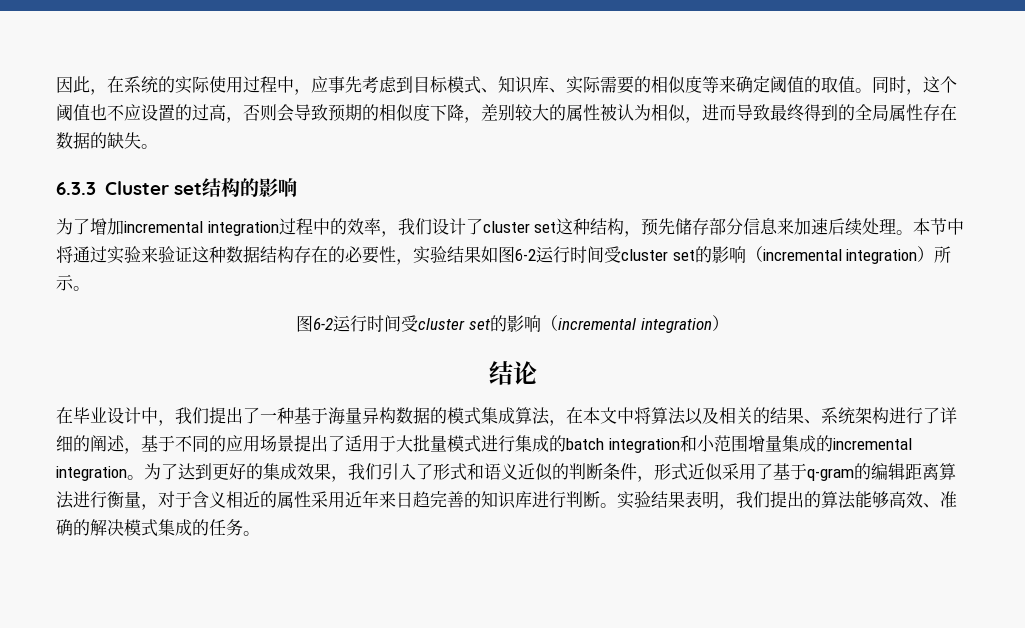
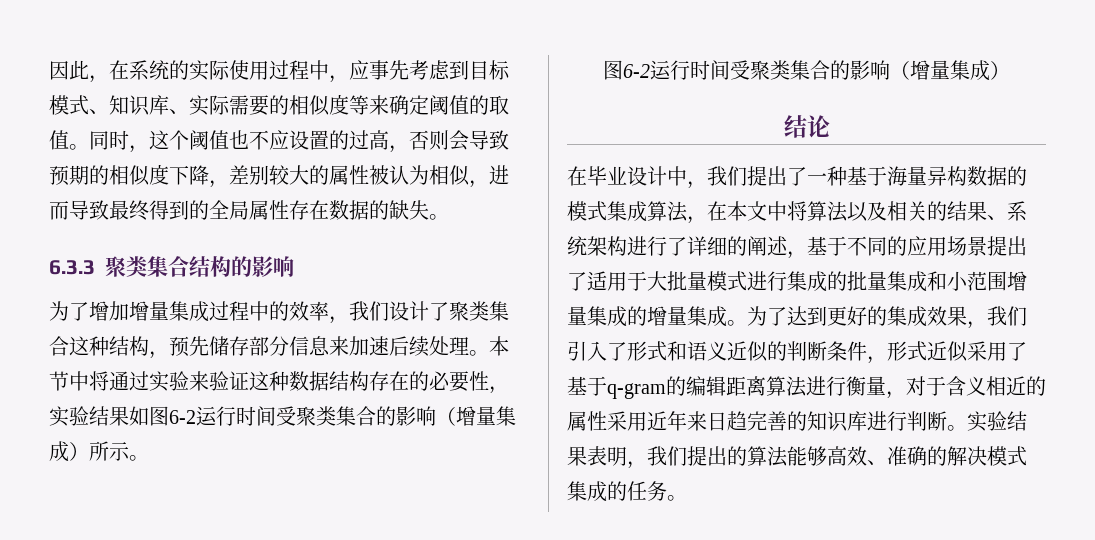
- 6.3.3 Cluster set结构的影响
+ 6.3.3聚类集合结构的影响
- 为了增加incremental integration过程中的效率，我们设计了cluster set这种结构，预先储存部分信息来加速后续处理。
+ 为了增加增量集成过程中的效率，我们设计了聚类集合这种结构，预先储存部分信息来加速后续处理。
- 本节中将通过实验来验证这种数据结构存在的必要性，实验结果如图6-2运行时间受cluster set的影响（incremental integration）所示。
- 图6-2运行时间受cluster set的影响（incremental integration）
+ 本节中将通过实验来验证这种数据结构存在的必要性，实验结果如图6-2运行时间受聚类集合的影响（增量集成）所示。
+ 图6-2运行时间受聚类集合的影响（增量集成）
- 在毕业设计中，我们提出了一种基于海量异构数据的模式集成算法，在本文中将算法以及相关的结果、系统架构进行了详细的阐述，基于不同的应用场景提出了适用于大批量模式进行集成的batch integration和小范围增量集成的incremental integration。
+ 在毕业设计中，我们提出了一种基于海量异构数据的模式集成算法，在本文中将算法以及相关的结果、系统架构进行了详细的阐述，基于不同的应用场景提出了适用于大批量模式进行集成的批量集成和小范围增量集成的增量集成。

